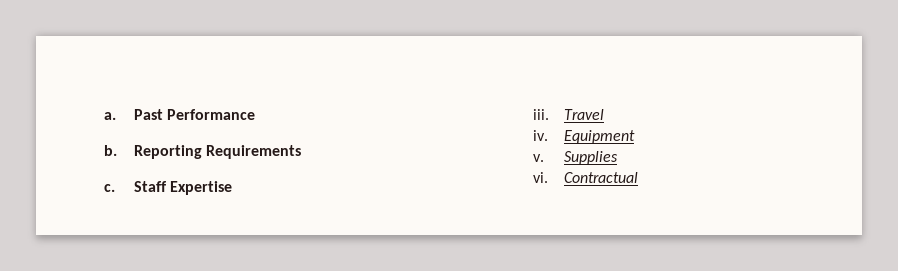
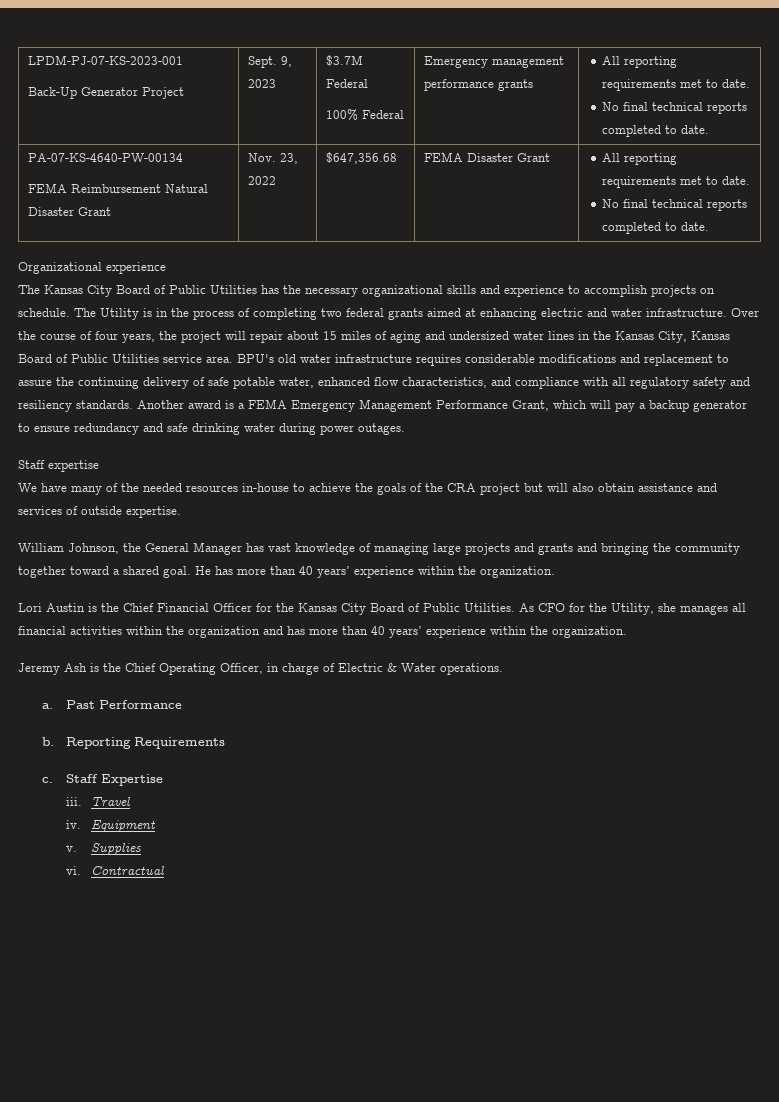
+ LPDM-PJ-07-KS-2023-001
+ Back-Up Generator Project | Sept. 9, 2023 | $3.7M Federal
+ 100% Federal | Emergency management performance grants | All reporting requirements met to date.
+ No final technical reports completed to date.
+ PA-07-KS-4640-PW-00134
+ FEMA Reimbursement Natural Disaster Grant | Nov. 23, 2022 | $647,356.68 | FEMA Disaster Grant | All reporting requirements met to date.
+ No final technical reports completed to date.
+ Organizational experience
+ The Kansas City Board of Public Utilities has the necessary organizational skills and experience to accomplish projects on schedule. The Utility is in the process of completing two federal grants aimed at enhancing electric and water infrastructure. Over the course of four years, the project will repair about 15 miles of aging and undersized water lines in the Kansas City, Kansas Board of Public Utilities service area. BPU's old water infrastructure requires considerable modifications and replacement to assure the continuing delivery of safe potable water, enhanced flow characteristics, and compliance with all regulatory safety and resiliency standards. Another award is a FEMA Emergency Management Performance Grant, which will pay a backup generator to ensure redundancy and safe drinking water during power outages.
+ Staff expertise
+ We have many of the needed resources in-house to achieve the goals of the CRA project but will also obtain assistance and services of outside expertise.
+ William Johnson, the General Manager has vast knowledge of managing large projects and grants and bringing the community together toward a shared goal. He has more than 40 years’ experience within the organization.
+ Lori Austin is the Chief Financial Officer for the Kansas City Board of Public Utilities. As CFO for the Utility, she manages all financial activities within the organization and has more than 40 years’ experience within the organization.
+ Jeremy Ash is the Chief Operating Officer, in charge of Electric & Water operations.

